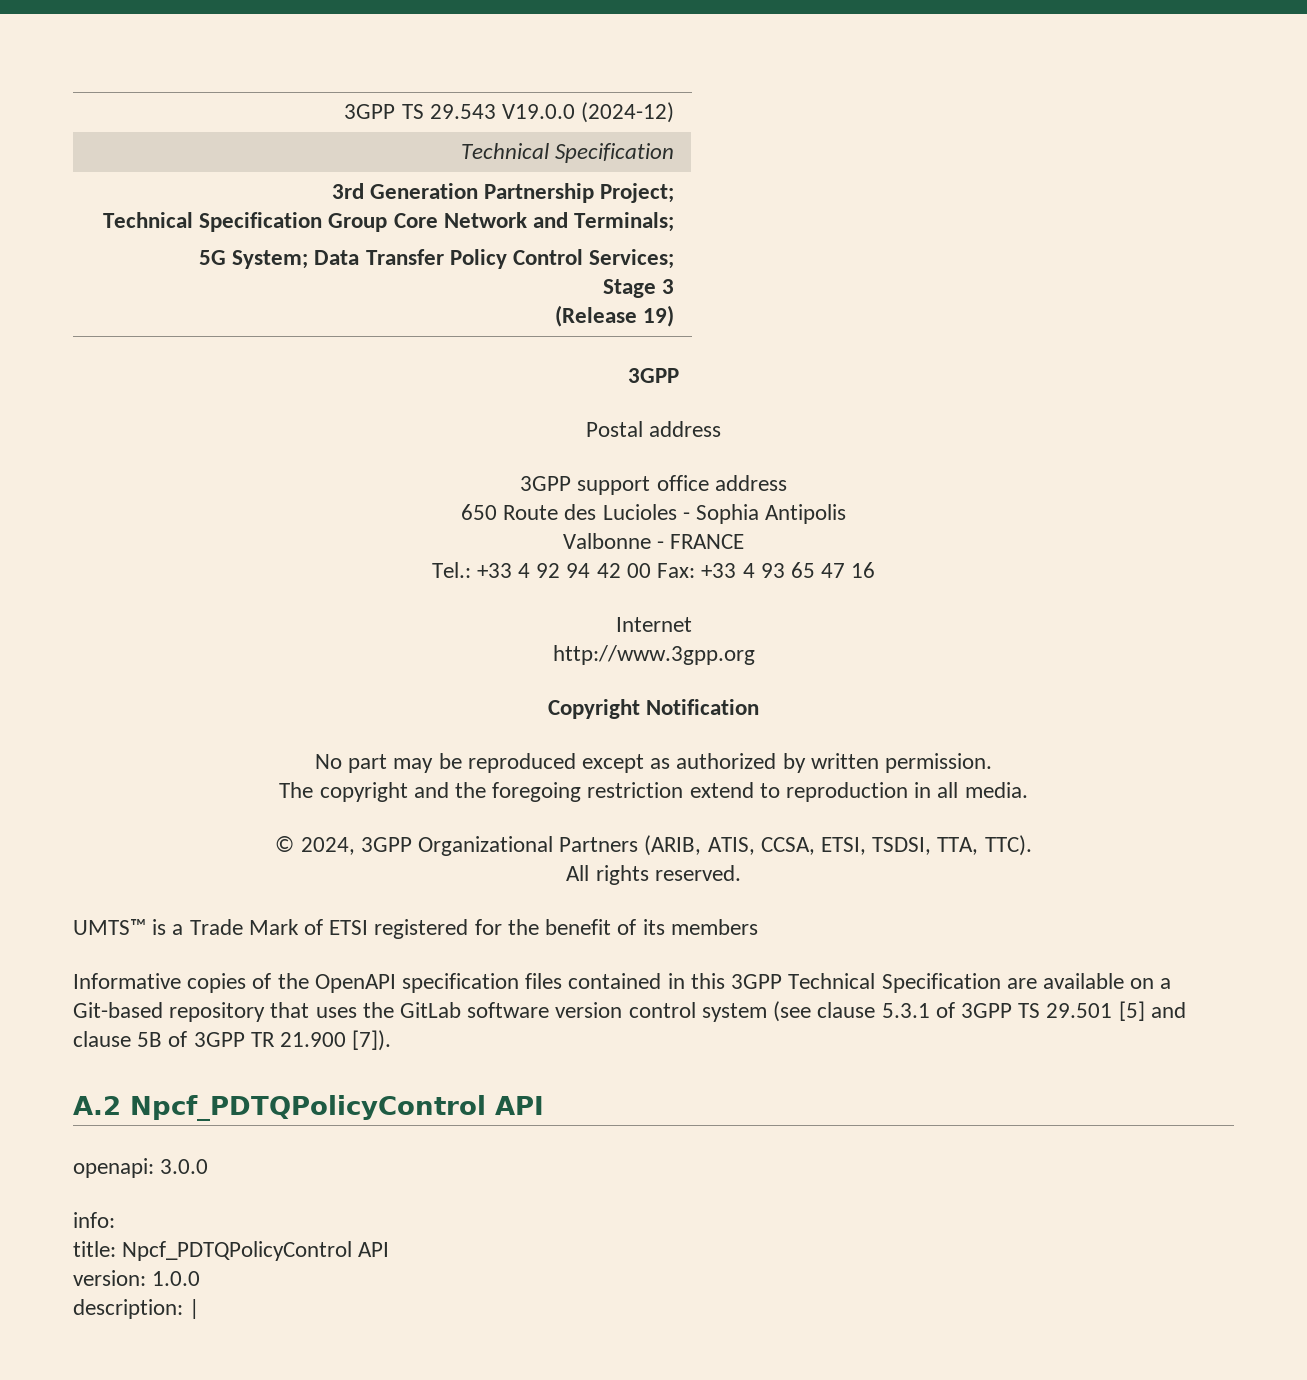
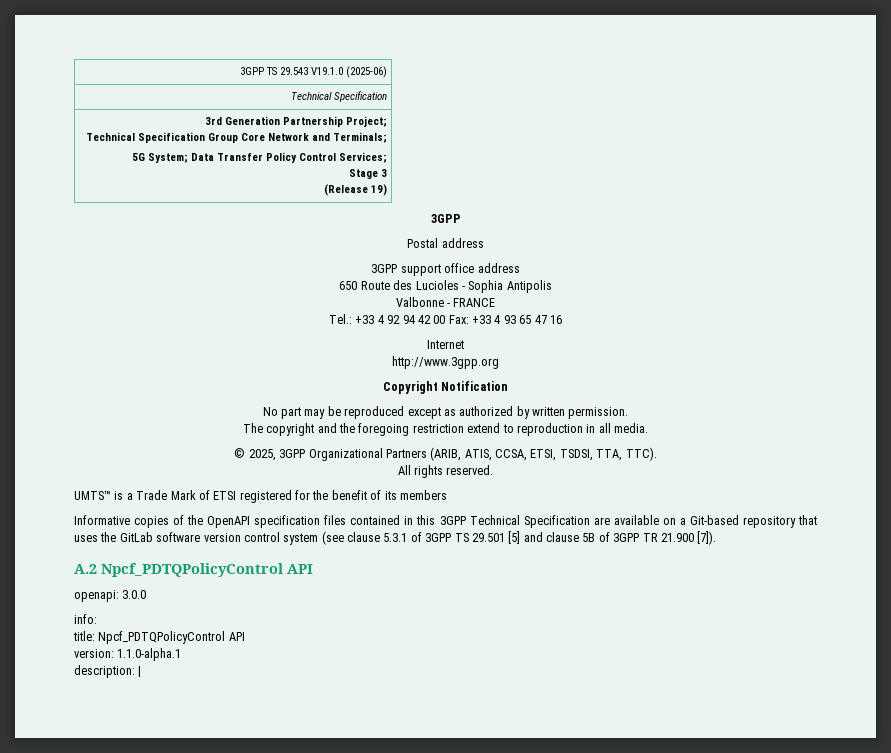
- 3GPP TS 29.543 V19.0.0 (2024-12)
+ 3GPP TS 29.543 V19.1.0 (2025-06)
- © 2024, 3GPP Organizational Partners (ARIB, ATIS, CCSA, ETSI, TSDSI, TTA, TTC).
+ © 2025, 3GPP Organizational Partners (ARIB, ATIS, CCSA, ETSI, TSDSI, TTA, TTC).
- version: 1.0.0
+ version: 1.1.0-alpha.1

